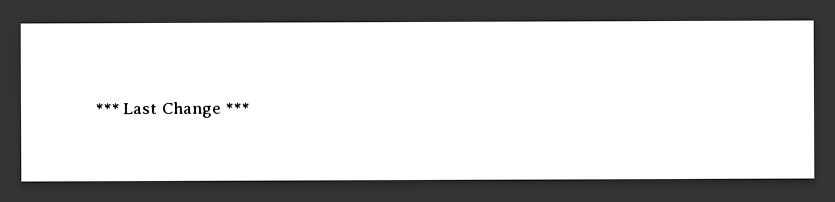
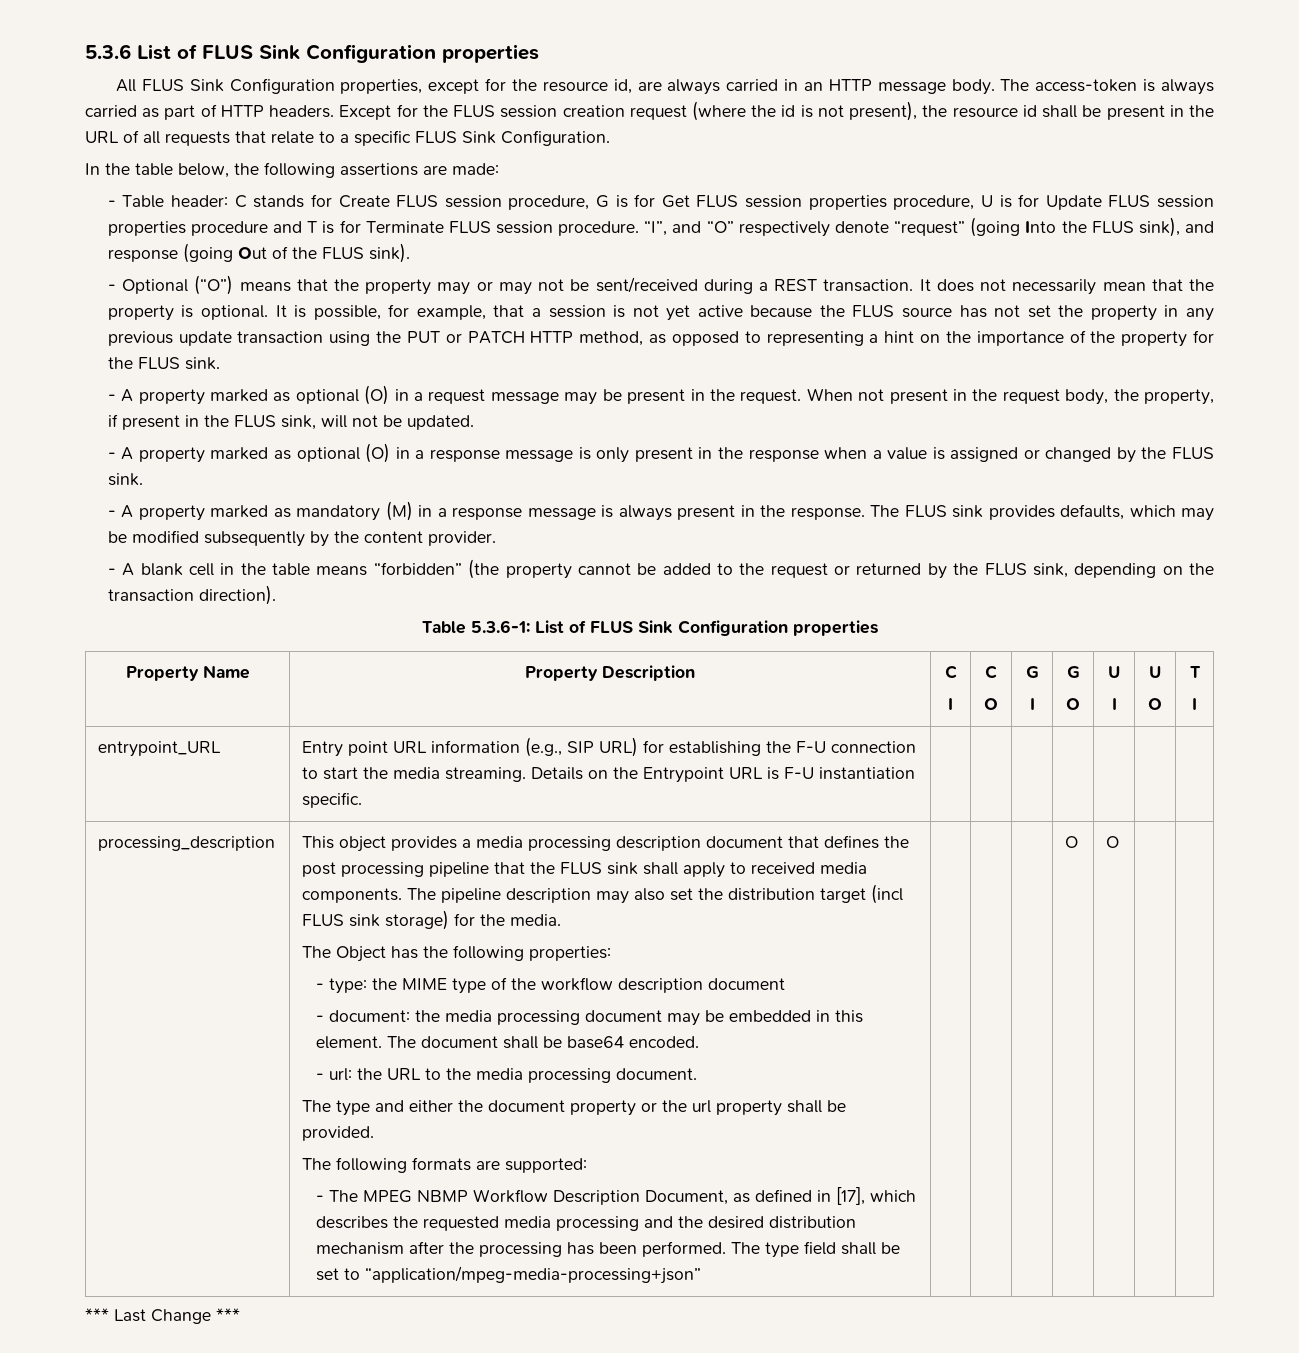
+ 5.3.6 List of FLUS Sink Configuration properties
+ All FLUS Sink Configuration properties, except for the resource id, are always carried in an HTTP message body. The access-token is always carried as part of HTTP headers. Except for the FLUS session creation request (where the id is not present), the resource id shall be present in the URL of all requests that relate to a specific FLUS Sink Configuration.
+ In the table below, the following assertions are made:
+ - Table header: C stands for Create FLUS session procedure, G is for Get FLUS session properties procedure, U is for Update FLUS session properties procedure and T is for Terminate FLUS session procedure. “I”, and “O” respectively denote “request” (going Into the FLUS sink), and response (going Out of the FLUS sink).
+ - Optional (“O”) means that the property may or may not be sent/received during a REST transaction. It does not necessarily mean that the property is optional. It is possible, for example, that a session is not yet active because the FLUS source has not set the property in any previous update transaction using the PUT or PATCH HTTP method, as opposed to representing a hint on the importance of the property for the FLUS sink.
+ - A property marked as optional (O) in a request message may be present in the request. When not present in the request body, the property, if present in the FLUS sink, will not be updated.
+ - A property marked as optional (O) in a response message is only present in the response when a value is assigned or changed by the FLUS sink.
+ - A property marked as mandatory (M) in a response message is always present in the response. The FLUS sink provides defaults, which may be modified subsequently by the content provider.
+ - A blank cell in the table means “forbidden” (the property cannot be added to the request or returned by the FLUS sink, depending on the transaction direction).
+ Table 5.3.6-1: List of FLUS Sink Configuration properties
+ Property Name | Property Description | C
+ I | C
+ O | G
+ I | G
+ O | U
+ I | U
+ O | T
+ I
+ entrypoint_URL | Entry point URL information (e.g., SIP URL) for establishing the F-U connection to start the media streaming. Details on the Entrypoint URL is F-U instantiation specific. | | | | | | |
+ processing_description | This object provides a media processing description document that defines the post processing pipeline that the FLUS sink shall apply to received media components. The pipeline description may also set the distribution target (incl FLUS sink storage) for the media.
+ The Object has the following properties:
+ - type: the MIME type of the workflow description document
+ - document: the media processing document may be embedded in this element. The document shall be base64 encoded.
+ - url: the URL to the media processing document.
+ The type and either the document property or the url property shall be provided.
+ The following formats are supported:
+ - The MPEG NBMP Workflow Description Document, as defined in [17], which describes the requested media processing and the desired distribution mechanism after the processing has been performed. The type field shall be set to “application/mpeg-media-processing+json” | | | | O | O

